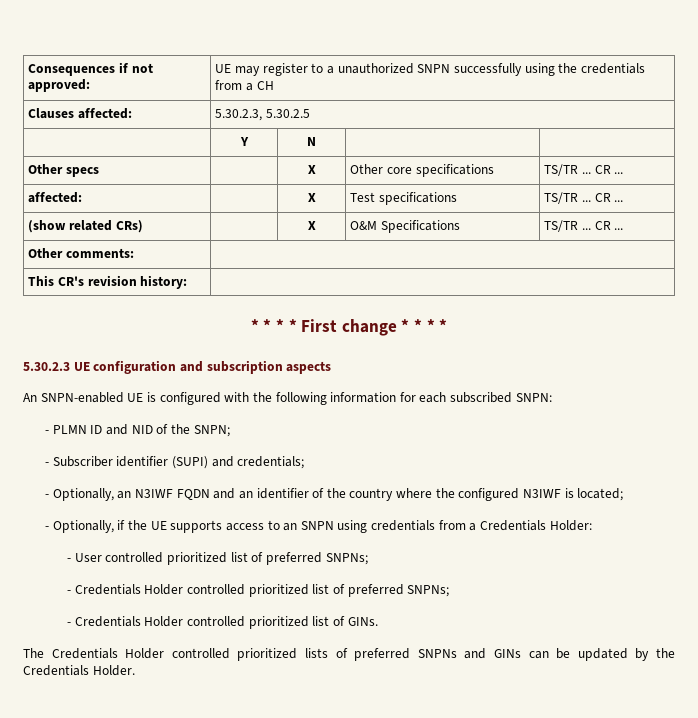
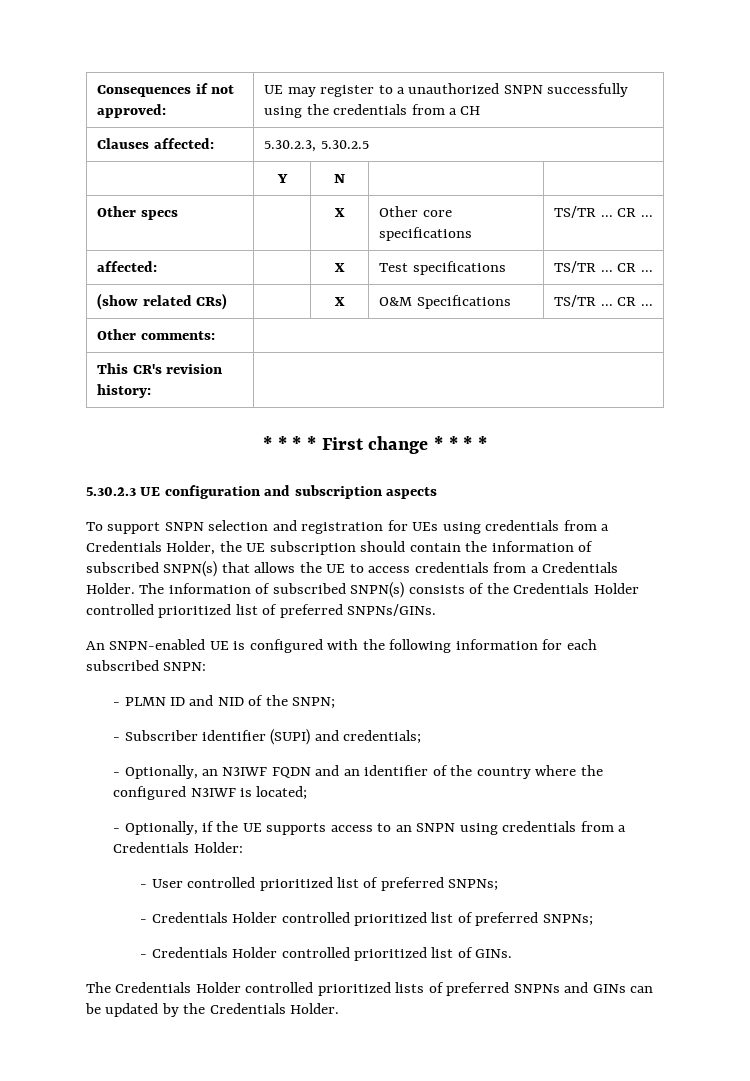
+ To support SNPN selection and registration for UEs using credentials from a Credentials Holder, the UE subscription should contain the information of subscribed SNPN(s) that allows the UE to access credentials from a Credentials Holder. The information of subscribed SNPN(s) consists of the Credentials Holder controlled prioritized list of preferred SNPNs/GINs.

